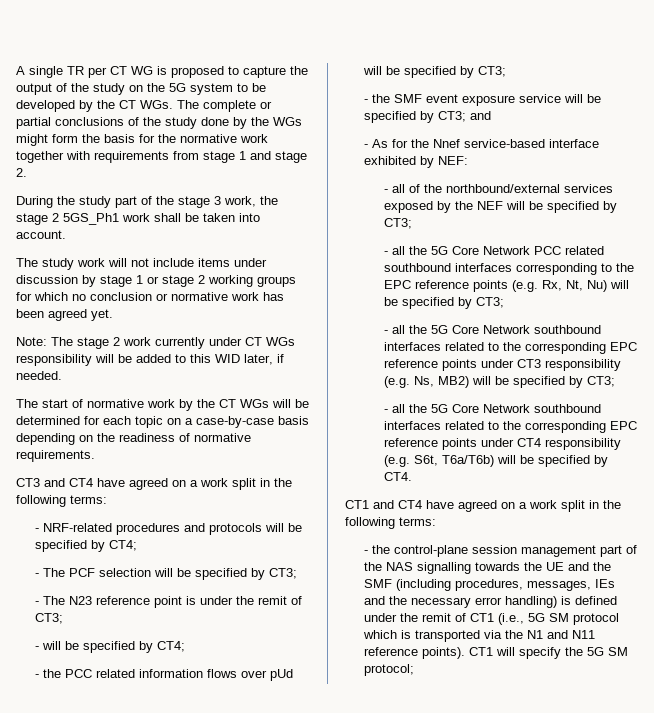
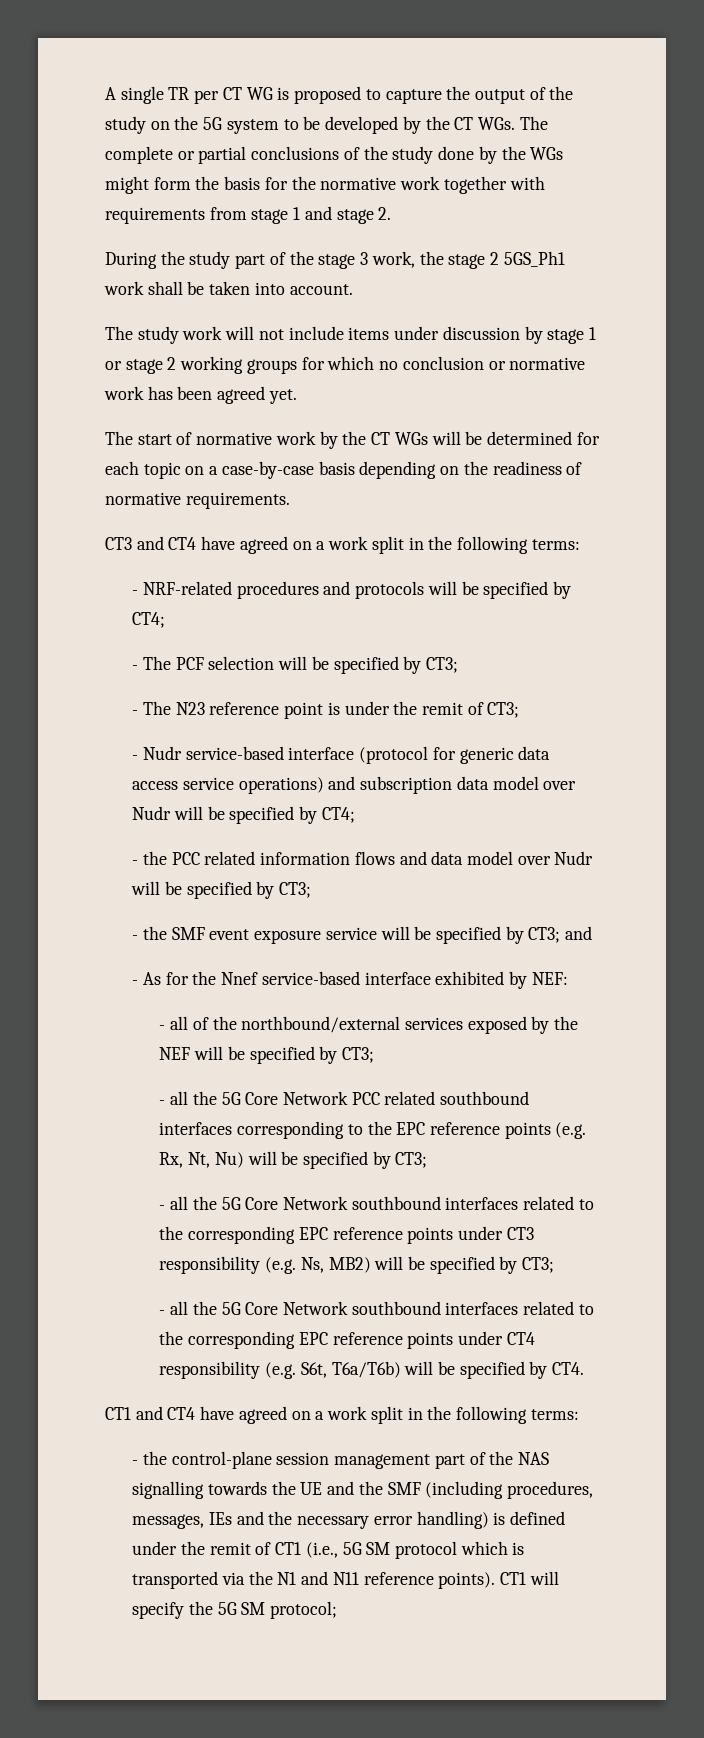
- Note: The stage 2 work currently under CT WGs responsibility will be added to this WID later, if needed.
- - will be specified by CT4;
+ - Nudr service-based interface (protocol for generic data access service operations) and subscription data model over Nudr will be specified by CT4;
- - the PCC related information flows over pUd will be specified by CT3;
+ - the PCC related information flows and data model over Nudr will be specified by CT3;

